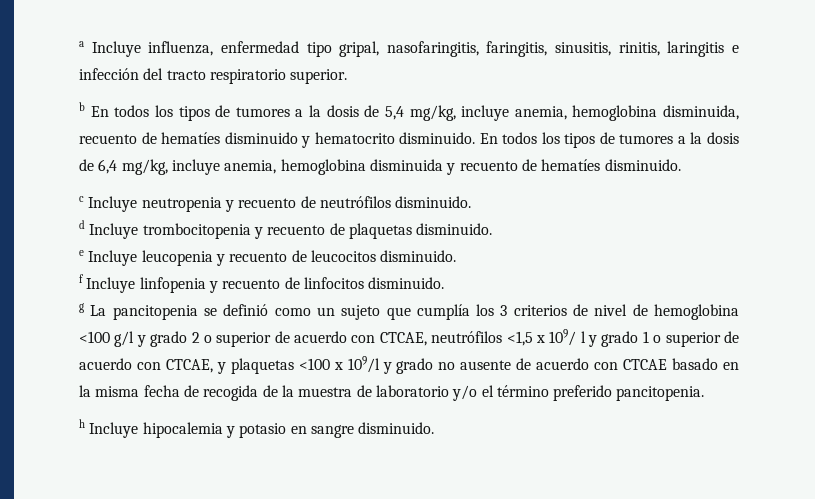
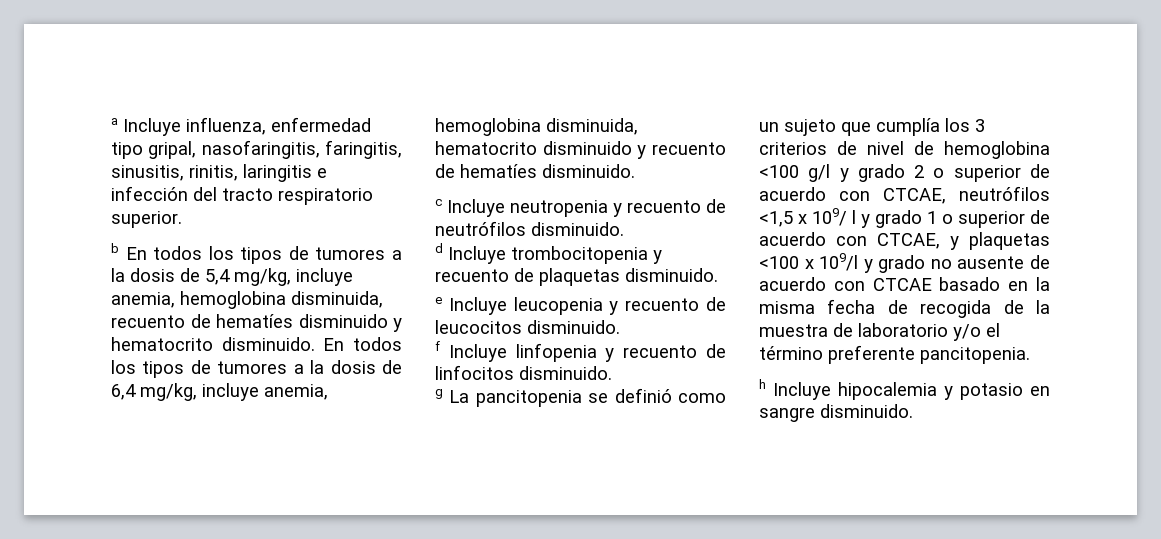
- En todos los tipos de tumores a la dosis de 6,4 mg/kg, incluye anemia, hemoglobina disminuida y recuento de hematíes disminuido.
+ En todos los tipos de tumores a la dosis de 6,4 mg/kg, incluye anemia, hemoglobina disminuida, hematocrito disminuido y recuento de hematíes disminuido.
- g La pancitopenia se definió como un sujeto que cumplía los 3 criterios de nivel de hemoglobina <100 g/l y grado 2 o superior de acuerdo con CTCAE, neutrófilos <1,5 x 109/ l y grado 1 o superior de acuerdo con CTCAE, y plaquetas <100 x 109/l y grado no ausente de acuerdo con CTCAE basado en la misma fecha de recogida de la muestra de laboratorio y/o el término preferido pancitopenia.
+ g La pancitopenia se definió como un sujeto que cumplía los 3 criterios de nivel de hemoglobina <100 g/l y grado 2 o superior de acuerdo con CTCAE, neutrófilos <1,5 x 109/ l y grado 1 o superior de acuerdo con CTCAE, y plaquetas <100 x 109/l y grado no ausente de acuerdo con CTCAE basado en la misma fecha de recogida de la muestra de laboratorio y/o el término preferente pancitopenia.

